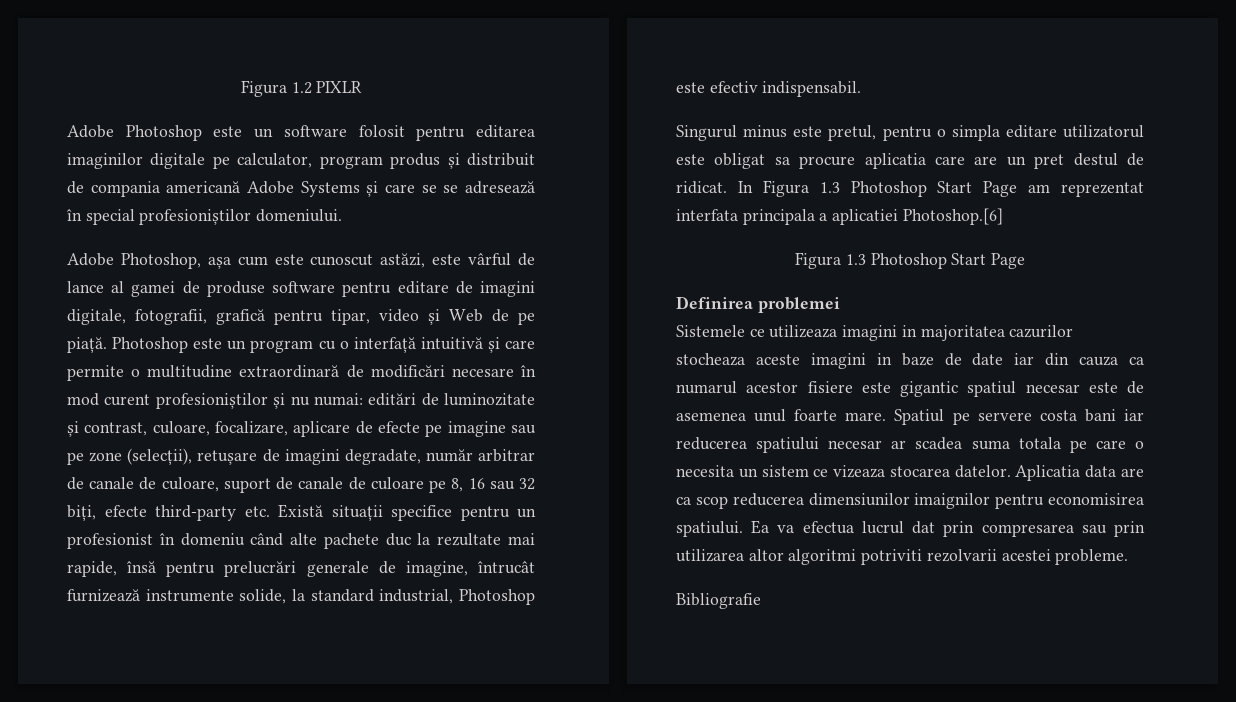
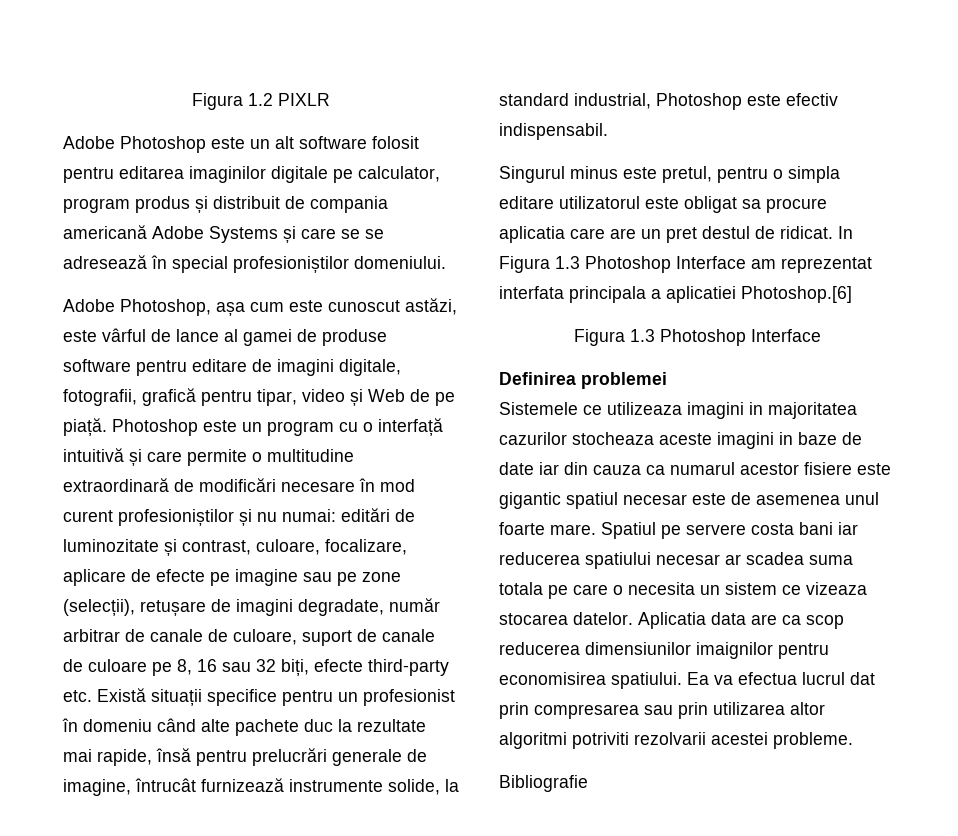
- Adobe Photoshop este un software folosit pentru editarea imaginilor digitale pe calculator, program produs și distribuit de compania americană Adobe Systems și care se se adresează în special profesioniștilor domeniului.
+ Adobe Photoshop este un alt software folosit pentru editarea imaginilor digitale pe calculator, program produs și distribuit de compania americană Adobe Systems și care se se adresează în special profesioniștilor domeniului.
- In Figura 1.3 Photoshop Start Page am reprezentat interfata principala a aplicatiei Photoshop.[6]
- Figura 1.3 Photoshop Start Page
+ In Figura 1.3 Photoshop Interface am reprezentat interfata principala a aplicatiei Photoshop.[6]
+ Figura 1.3 Photoshop Interface

